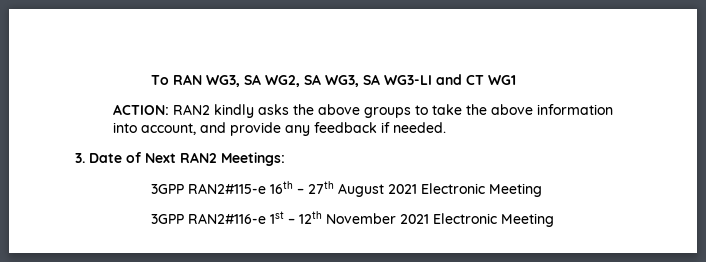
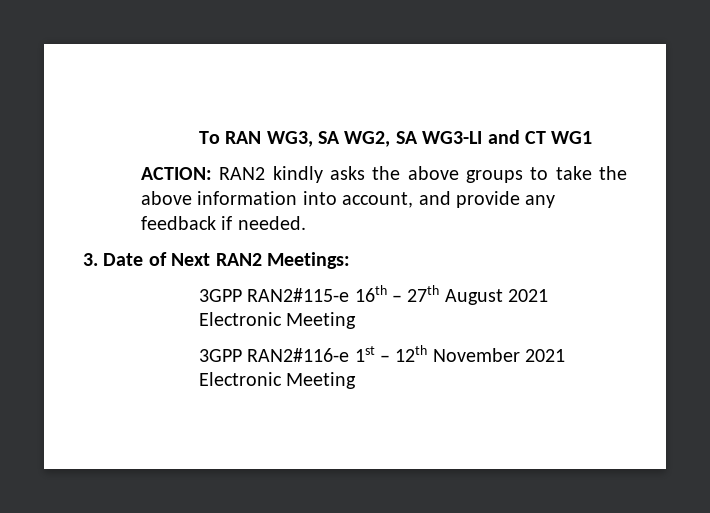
- To RAN WG3, SA WG2, SA WG3, SA WG3-LI and CT WG1
+ To RAN WG3, SA WG2, SA WG3-LI and CT WG1

